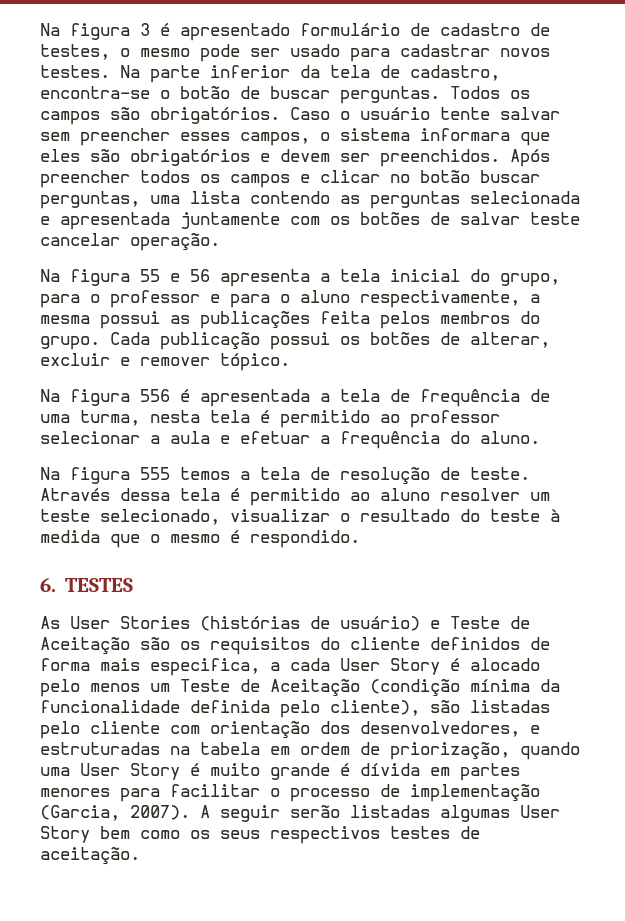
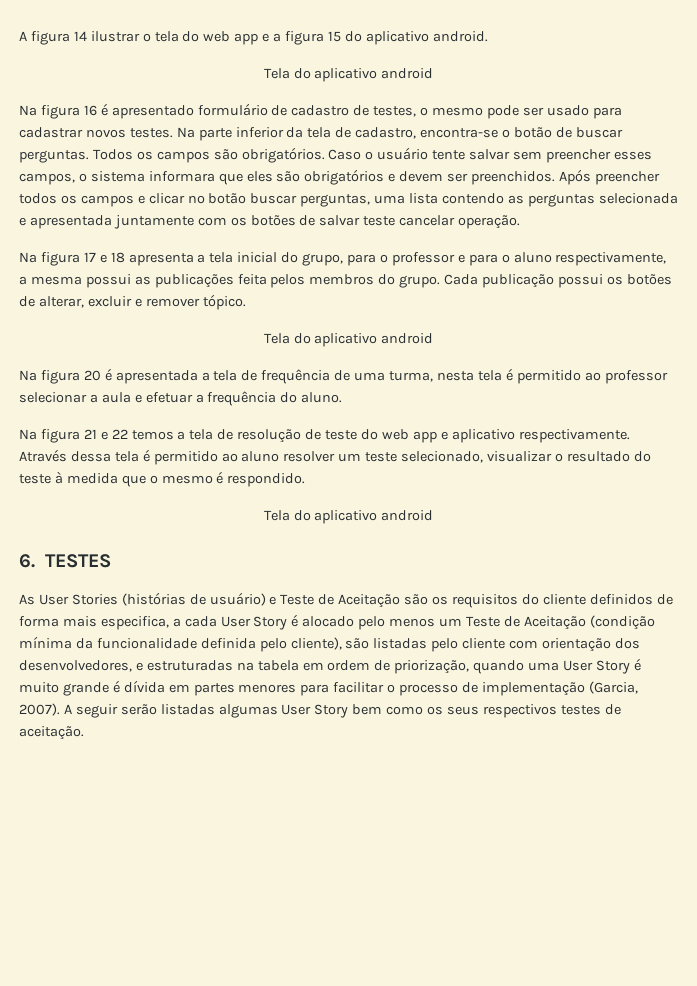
- Na figura 3 é apresentado formulário de cadastro de testes, o mesmo pode ser usado para cadastrar novos testes.
+ A figura 14 ilustrar o tela do web app e a figura 15 do aplicativo android.
+ Tela do aplicativo android
+ Na figura 16 é apresentado formulário de cadastro de testes, o mesmo pode ser usado para cadastrar novos testes.
- Na figura 55 e 56 apresenta a tela inicial do grupo, para o professor e para o aluno respectivamente, a mesma possui as publicações feita pelos membros do grupo.
+ Na figura 17 e 18 apresenta a tela inicial do grupo, para o professor e para o aluno respectivamente, a mesma possui as publicações feita pelos membros do grupo.
  Cada publicação possui os botões de alterar, excluir e remover tópico.
- Na figura 556 é apresentada a tela de frequência de uma turma, nesta tela é permitido ao professor selecionar a aula e efetuar a frequência do aluno.
+ Tela do aplicativo android
+ Na figura 20 é apresentada a tela de frequência de uma turma, nesta tela é permitido ao professor selecionar a aula e efetuar a frequência do aluno.
- Na figura 555 temos a tela de resolução de teste.
+ Na figura 21 e 22 temos a tela de resolução de teste do web app e aplicativo respectivamente.
  Através dessa tela é permitido ao aluno resolver um teste selecionado, visualizar o resultado do teste à medida que o mesmo é respondido.
+ Tela do aplicativo android

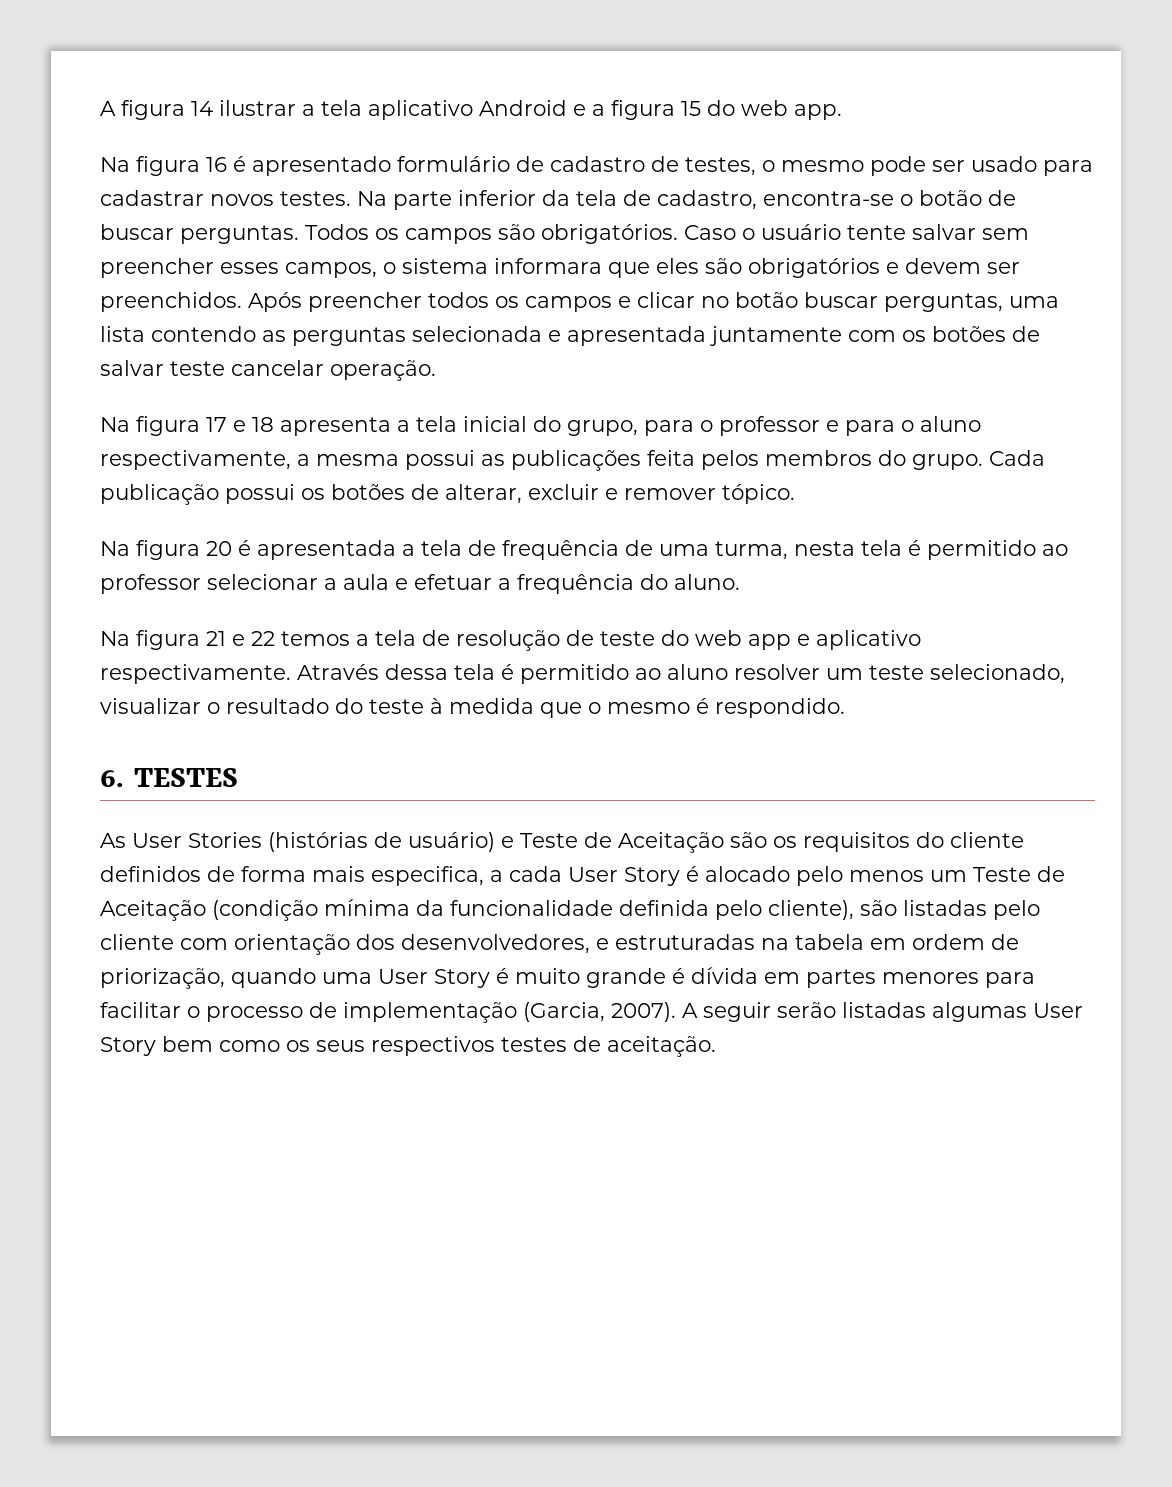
- A figura 14 ilustrar o tela do web app e a figura 15 do aplicativo android.
- Tela do aplicativo android
+ A figura 14 ilustrar a tela aplicativo Android e a figura 15 do web app.
  Cada publicação possui os botões de alterar, excluir e remover tópico.
- Tela do aplicativo android
  Através dessa tela é permitido ao aluno resolver um teste selecionado, visualizar o resultado do teste à medida que o mesmo é respondido.
- Tela do aplicativo android

